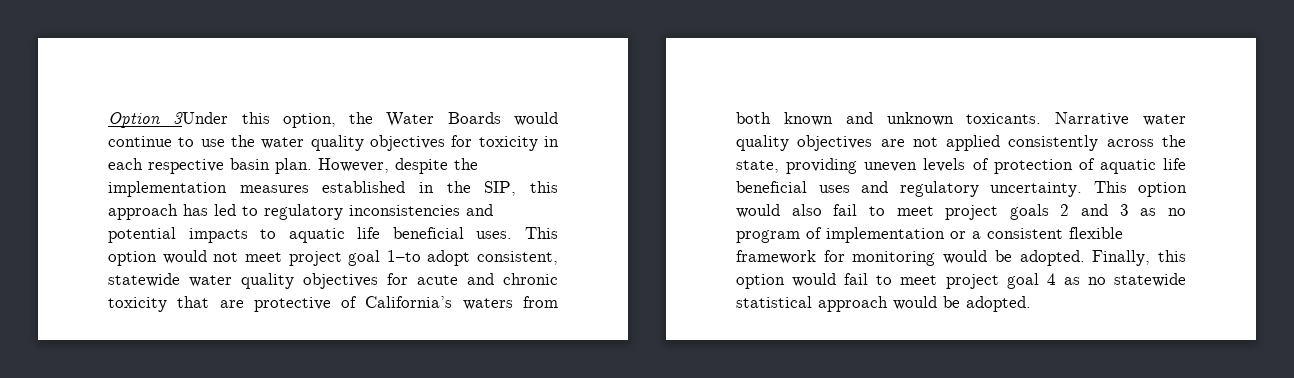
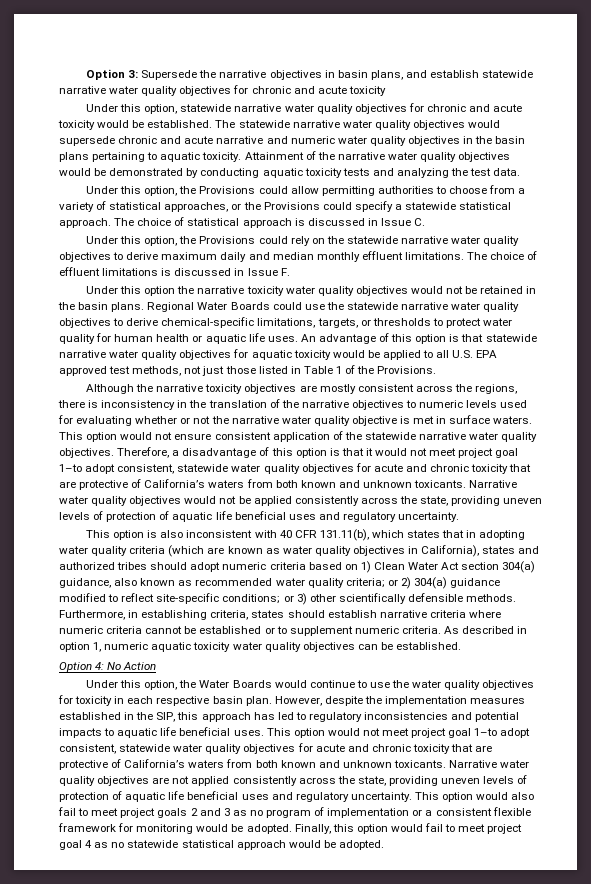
- Option 3Under this option, the Water Boards would continue to use the water quality objectives for toxicity in each respective basin plan.
+ Option 3: Supersede the narrative objectives in basin plans, and establish statewide narrative water quality objectives for chronic and acute toxicity
+ Under this option, statewide narrative water quality objectives for chronic and acute toxicity would be established. The statewide narrative water quality objectives would supersede chronic and acute narrative and numeric water quality objectives in the basin plans pertaining to aquatic toxicity. Attainment of the narrative water quality objectives would be demonstrated by conducting aquatic toxicity tests and analyzing the test data.
+ Under this option, the Provisions could allow permitting authorities to choose from a variety of statistical approaches, or the Provisions could specify a statewide statistical approach. The choice of statistical approach is discussed in Issue C.
+ Under this option, the Provisions could rely on the statewide narrative water quality objectives to derive maximum daily and median monthly effluent limitations. The choice of effluent limitations is discussed in Issue F.
+ Under this option the narrative toxicity water quality objectives would not be retained in the basin plans. Regional Water Boards could use the statewide narrative water quality objectives to derive chemical-specific limitations, targets, or thresholds to protect water quality for human health or aquatic life uses. An advantage of this option is that statewide narrative water quality objectives for aquatic toxicity would be applied to all U.S. EPA approved test methods, not just those listed in Table 1 of the Provisions.
+ Although the narrative toxicity objectives are mostly consistent across the regions, there is inconsistency in the translation of the narrative objectives to numeric levels used for evaluating whether or not the narrative water quality objective is met in surface waters. This option would not ensure consistent application of the statewide narrative water quality objectives. Therefore, a disadvantage of this option is that it would not meet project goal 1–to adopt consistent, statewide water quality objectives for acute and chronic toxicity that are protective of California’s waters from both known and unknown toxicants. Narrative water quality objectives would not be applied consistently across the state, providing uneven levels of protection of aquatic life beneficial uses and regulatory uncertainty.
+ This option is also inconsistent with 40 CFR 131.11(b), which states that in adopting water quality criteria (which are known as water quality objectives in California), states and authorized tribes should adopt numeric criteria based on 1) Clean Water Act section 304(a) guidance, also known as recommended water quality criteria; or 2) 304(a) guidance modified to reflect site-specific conditions; or 3) other scientifically defensible methods. Furthermore, in establishing criteria, states should establish narrative criteria where numeric criteria cannot be established or to supplement numeric criteria. As described in option 1, numeric aquatic toxicity water quality objectives can be established.
+ Option 4: No Action
+ Under this option, the Water Boards would continue to use the water quality objectives for toxicity in each respective basin plan.

